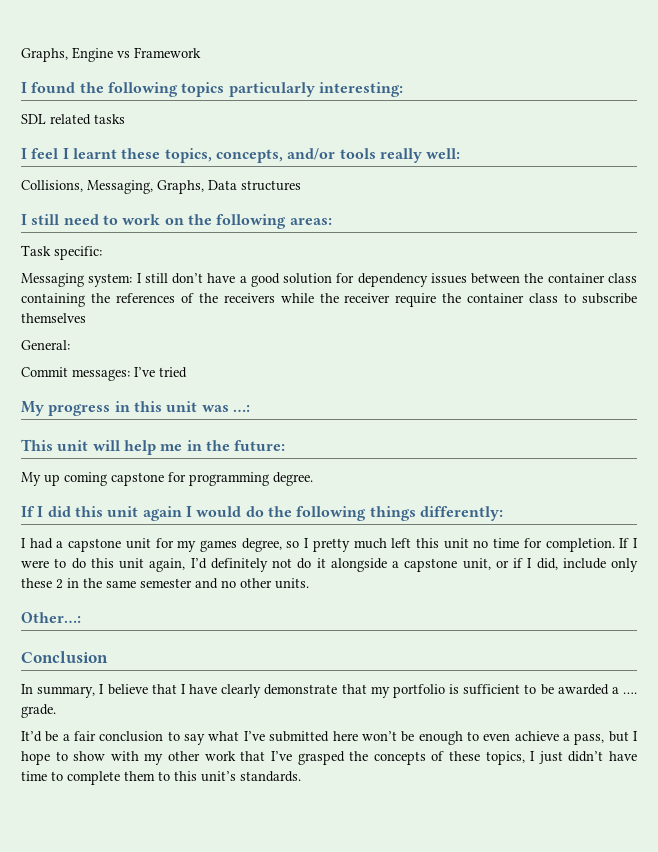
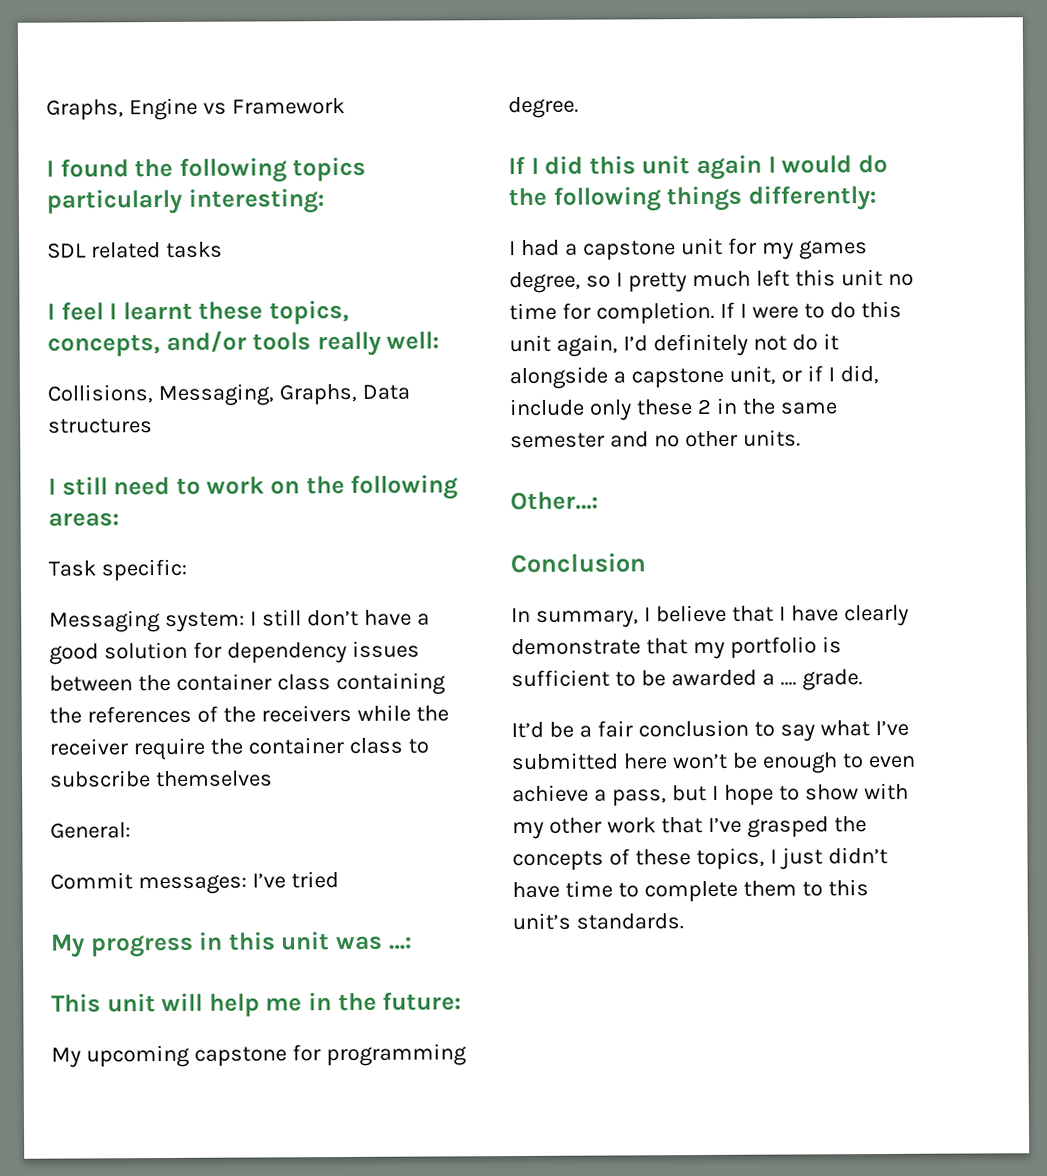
- My up coming capstone for programming degree.
+ My upcoming capstone for programming degree.

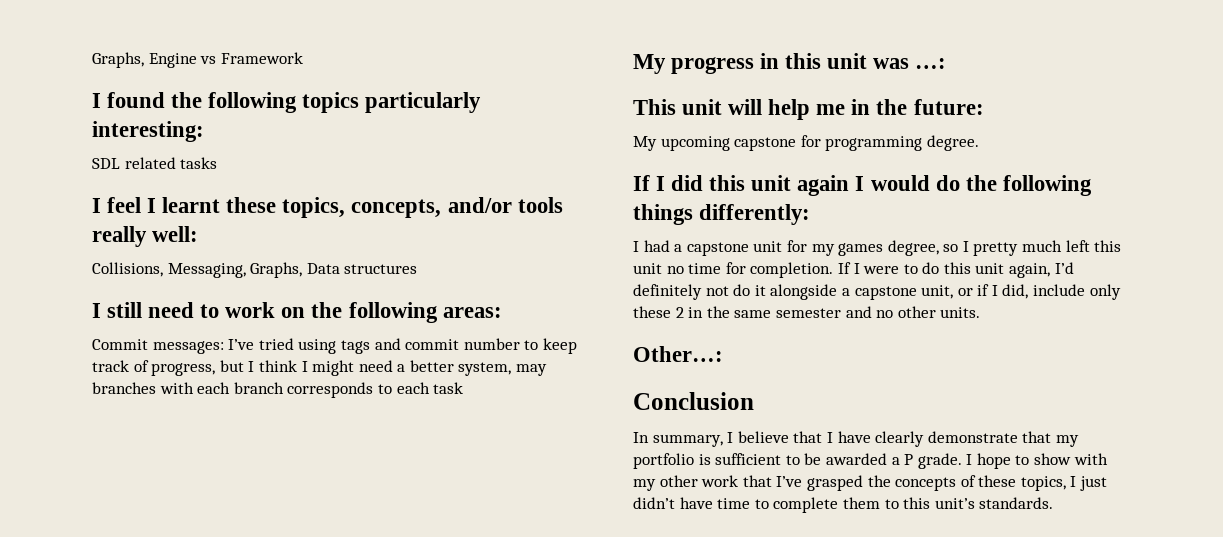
- Task specific:
- Messaging system: I still don’t have a good solution for dependency issues between the container class containing the references of the receivers while the receiver require the container class to subscribe themselves
- General:
- Commit messages: I’ve tried
+ Commit messages: I’ve tried using tags and commit number to keep track of progress, but I think I might need a better system, may branches with each branch corresponds to each task
- In summary, I believe that I have clearly demonstrate that my portfolio is sufficient to be awarded a …. grade.
- It’d be a fair conclusion to say what I’ve submitted here won’t be enough to even achieve a pass, but I hope to show with my other work that I’ve grasped the concepts of these topics, I just didn’t have time to complete them to this unit’s standards.
+ In summary, I believe that I have clearly demonstrate that my portfolio is sufficient to be awarded a P grade. I hope to show with my other work that I’ve grasped the concepts of these topics, I just didn’t have time to complete them to this unit’s standards.

